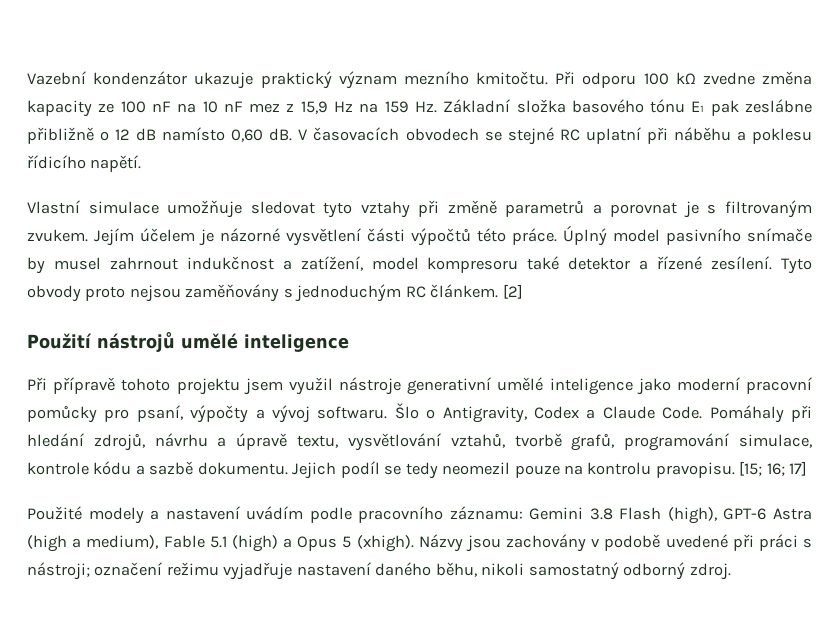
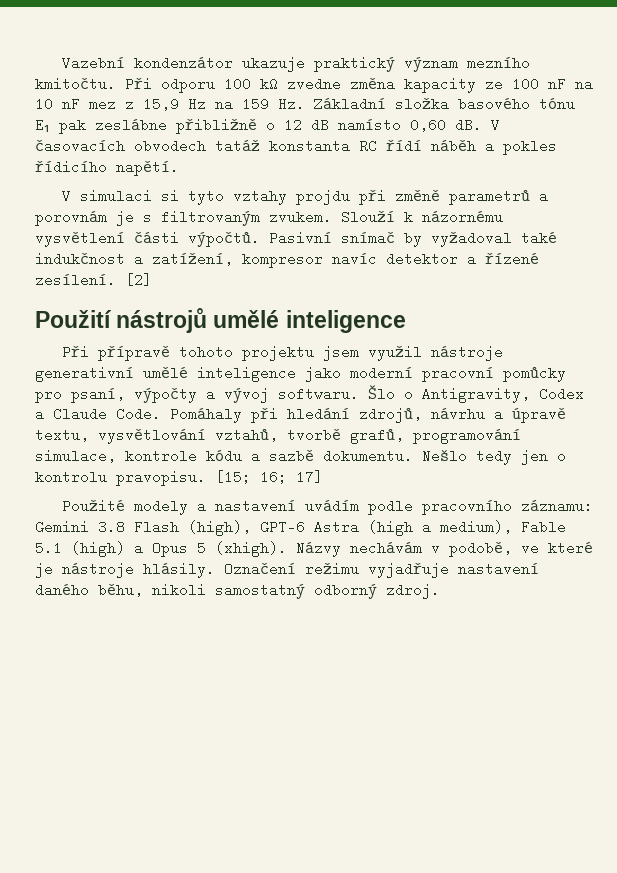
- V časovacích obvodech se stejné RC uplatní při náběhu a poklesu řídicího napětí.
- Vlastní simulace umožňuje sledovat tyto vztahy při změně parametrů a porovnat je s filtrovaným zvukem.
+ V časovacích obvodech tatáž konstanta RC řídí náběh a pokles řídicího napětí.
+ V simulaci si tyto vztahy projdu při změně parametrů a porovnám je s filtrovaným zvukem.
- Jejím účelem je názorné vysvětlení části výpočtů této práce. Úplný model pasivního snímače by musel zahrnout indukčnost a zatížení, model kompresoru také detektor a řízené zesílení. Tyto obvody proto nejsou zaměňovány s jednoduchým RC článkem.
+ Slouží k názornému vysvětlení části výpočtů. Pasivní snímač by vyžadoval také indukčnost a zatížení, kompresor navíc detektor a řízené zesílení.
- Jejich podíl se tedy neomezil pouze na kontrolu pravopisu.
+ Nešlo tedy jen o kontrolu pravopisu.
- Názvy jsou zachovány v podobě uvedené při práci s nástroji; označení režimu vyjadřuje nastavení daného běhu, nikoli samostatný odborný zdroj.
+ Názvy nechávám v podobě, ve které je nástroje hlásily. Označení režimu vyjadřuje nastavení daného běhu, nikoli samostatný odborný zdroj.

